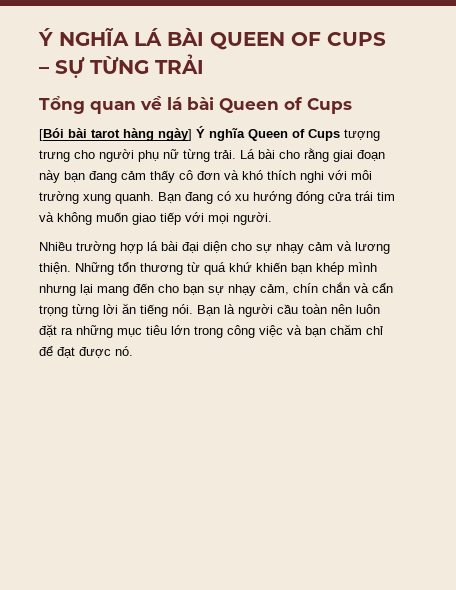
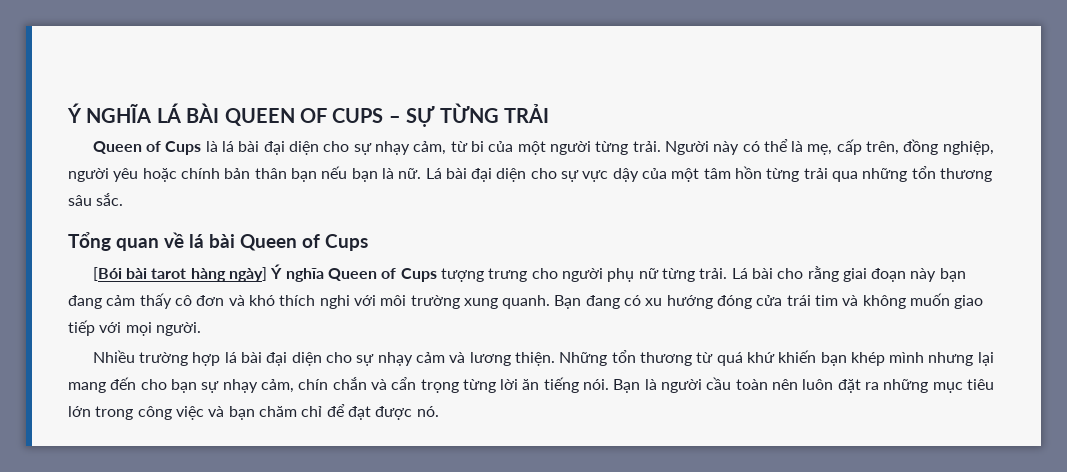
+ Queen of Cups là lá bài đại diện cho sự nhạy cảm, từ bi của một người từng trải. Người này có thể là mẹ, cấp trên, đồng nghiệp, người yêu hoặc chính bản thân bạn nếu bạn là nữ. Lá bài đại diện cho sự vực dậy của một tâm hồn từng trải qua những tổn thương sâu sắc.

